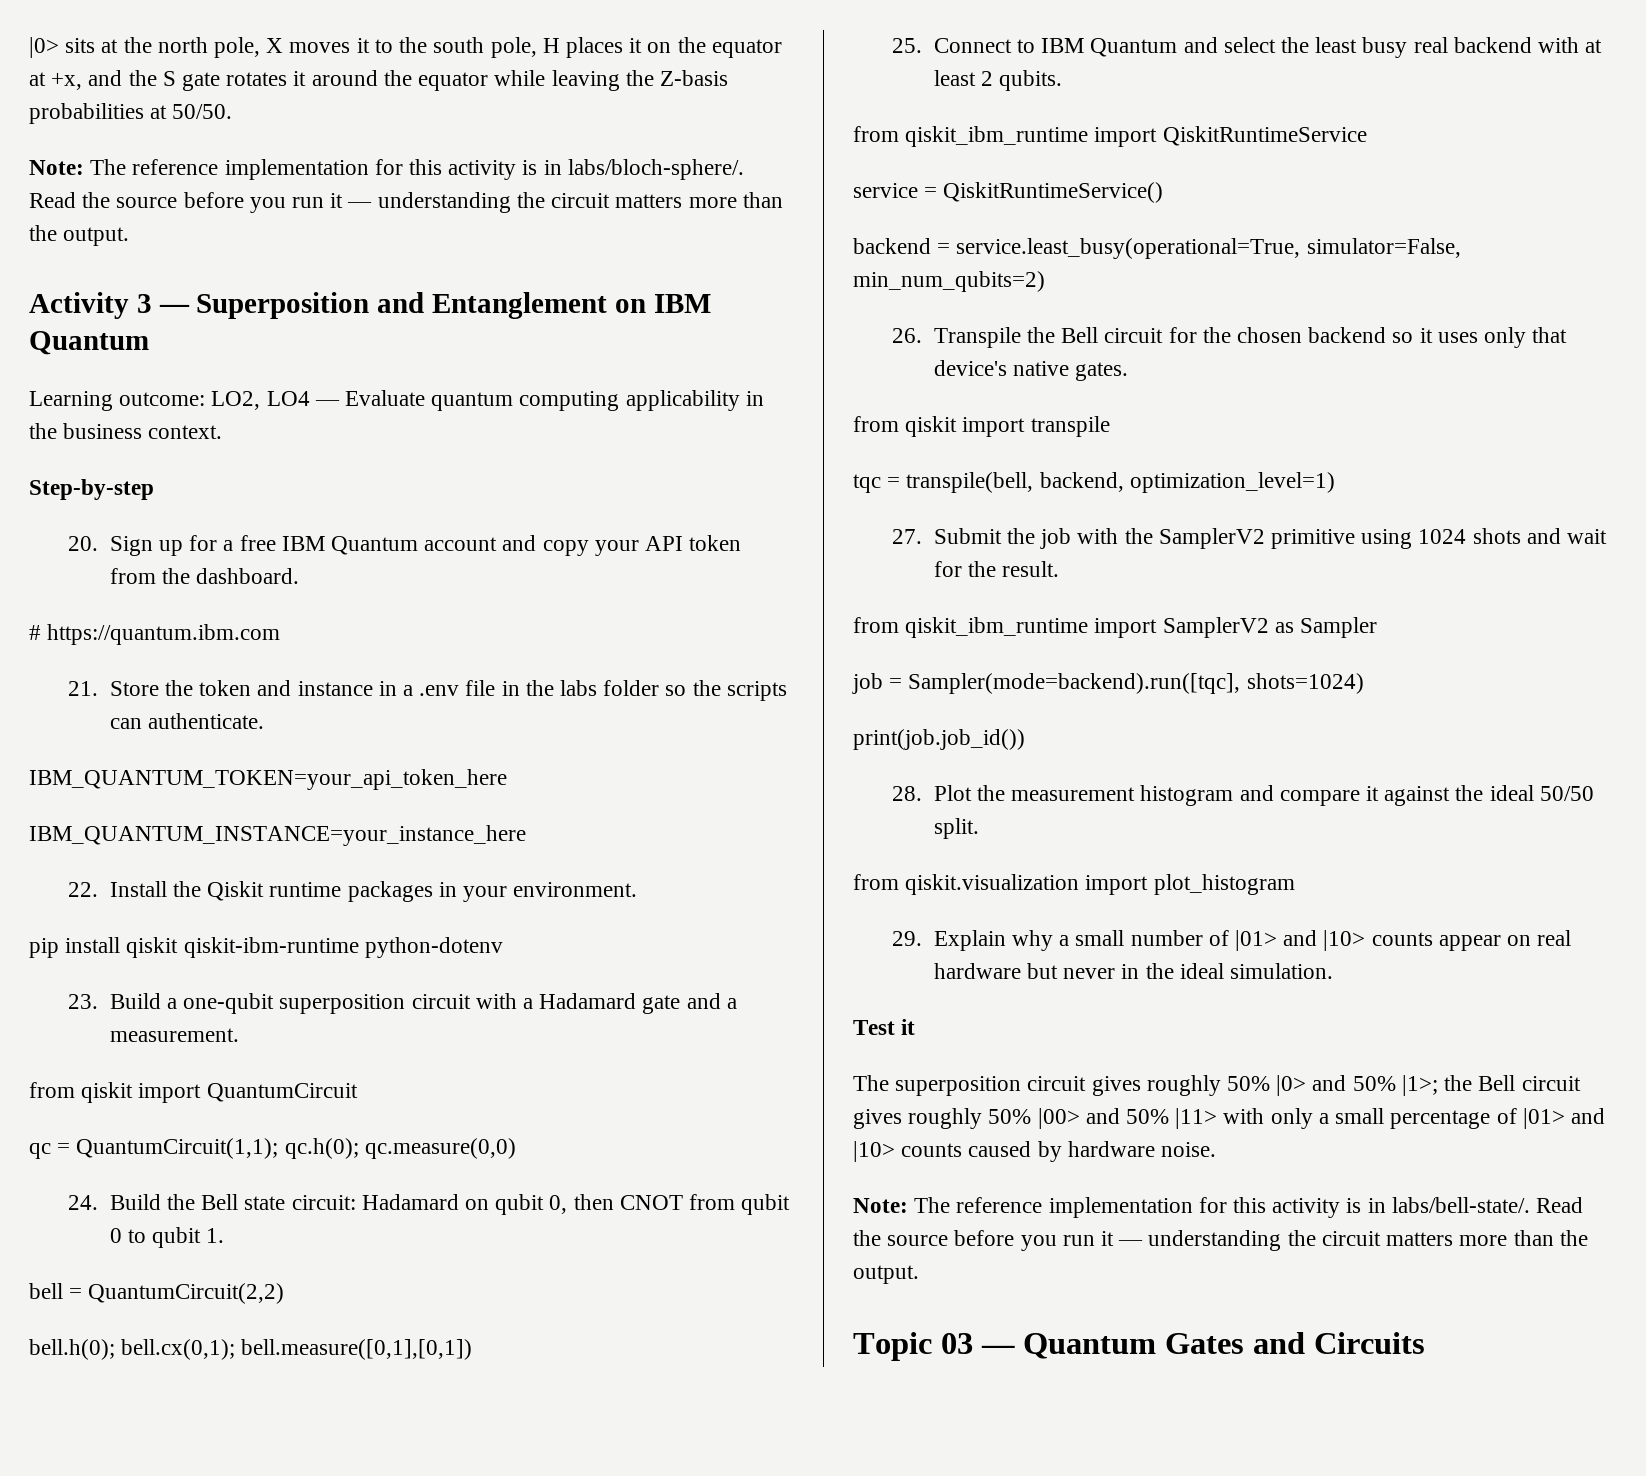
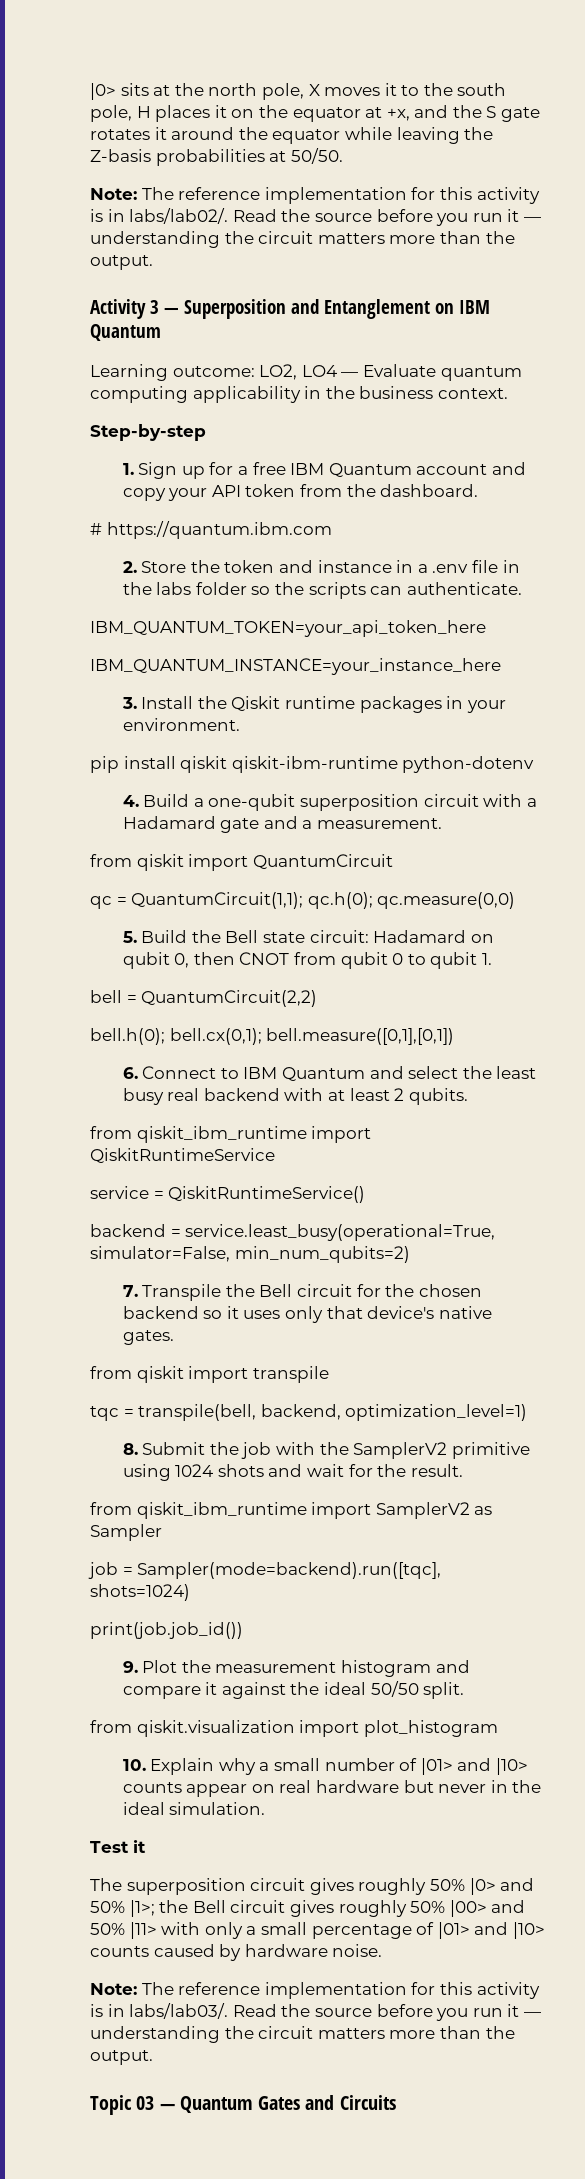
- Note: The reference implementation for this activity is in labs/bloch-sphere/.
+ Note: The reference implementation for this activity is in labs/lab02/.
- 20. Sign up for a free IBM Quantum account and copy your API token from the dashboard.
+ 1. Sign up for a free IBM Quantum account and copy your API token from the dashboard.
- 21. Store the token and instance in a .env file in the labs folder so the scripts can authenticate.
+ 2. Store the token and instance in a .env file in the labs folder so the scripts can authenticate.
- 22. Install the Qiskit runtime packages in your environment.
+ 3. Install the Qiskit runtime packages in your environment.
- 23. Build a one-qubit superposition circuit with a Hadamard gate and a measurement.
+ 4. Build a one-qubit superposition circuit with a Hadamard gate and a measurement.
- 24. Build the Bell state circuit: Hadamard on qubit 0, then CNOT from qubit 0 to qubit 1.
+ 5. Build the Bell state circuit: Hadamard on qubit 0, then CNOT from qubit 0 to qubit 1.
- 25. Connect to IBM Quantum and select the least busy real backend with at least 2 qubits.
+ 6. Connect to IBM Quantum and select the least busy real backend with at least 2 qubits.
- 26. Transpile the Bell circuit for the chosen backend so it uses only that device's native gates.
+ 7. Transpile the Bell circuit for the chosen backend so it uses only that device's native gates.
- 27. Submit the job with the SamplerV2 primitive using 1024 shots and wait for the result.
+ 8. Submit the job with the SamplerV2 primitive using 1024 shots and wait for the result.
- 28. Plot the measurement histogram and compare it against the ideal 50/50 split.
+ 9. Plot the measurement histogram and compare it against the ideal 50/50 split.
- 29. Explain why a small number of |01> and |10> counts appear on real hardware but never in the ideal simulation.
+ 10. Explain why a small number of |01> and |10> counts appear on real hardware but never in the ideal simulation.
- Note: The reference implementation for this activity is in labs/bell-state/.
+ Note: The reference implementation for this activity is in labs/lab03/.

